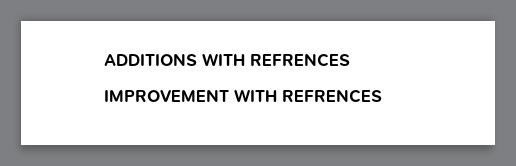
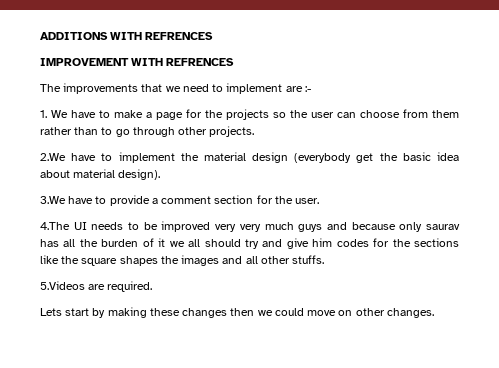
+ The improvements that we need to implement are :-
+ 1. We have to make a page for the projects so the user can choose from them rather than to go through other projects.
+ 2.We have to implement the material design (everybody get the basic idea about material design).
+ 3.We have to provide a comment section for the user.
+ 4.The UI needs to be improved very very much guys and because only saurav has all the burden of it we all should try and give him codes for the sections like the square shapes the images and all other stuffs.
+ 5.Videos are required.
+ Lets start by making these changes then we could move on other changes.

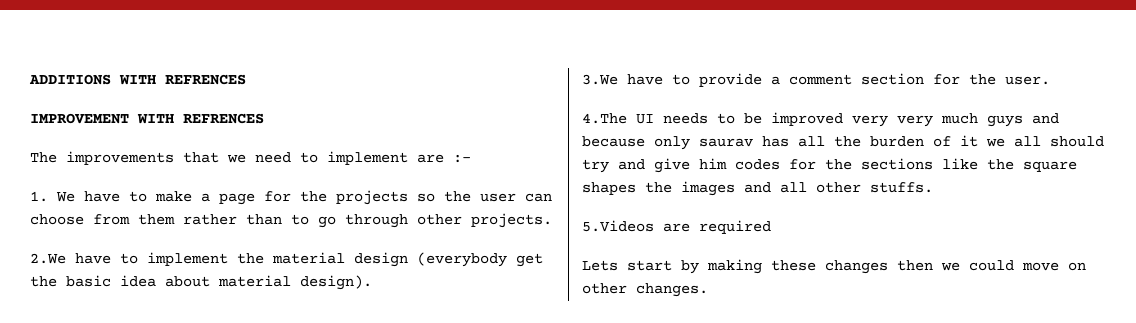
- 5.Videos are required.
+ 5.Videos are required

